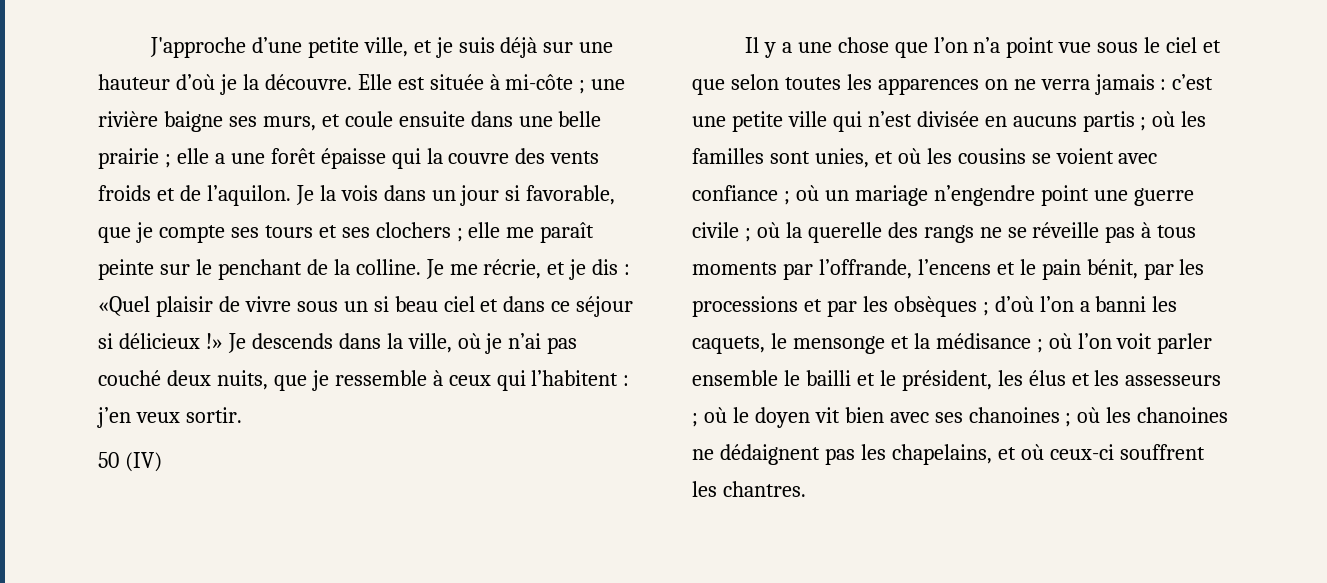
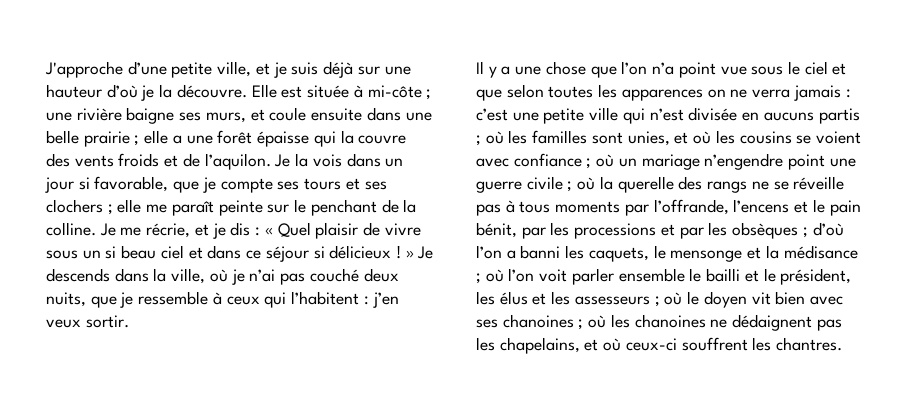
- Je me récrie, et je dis : «Quel plaisir de vivre sous un si beau ciel et dans ce séjour si délicieux !» Je descends dans la ville, où je n’ai pas couché deux nuits, que je ressemble à ceux qui l’habitent : j’en veux sortir.
+ Je me récrie, et je dis : « Quel plaisir de vivre sous un si beau ciel et dans ce séjour si délicieux ! » Je descends dans la ville, où je n’ai pas couché deux nuits, que je ressemble à ceux qui l’habitent : j’en veux sortir.
- 50 (IV)

